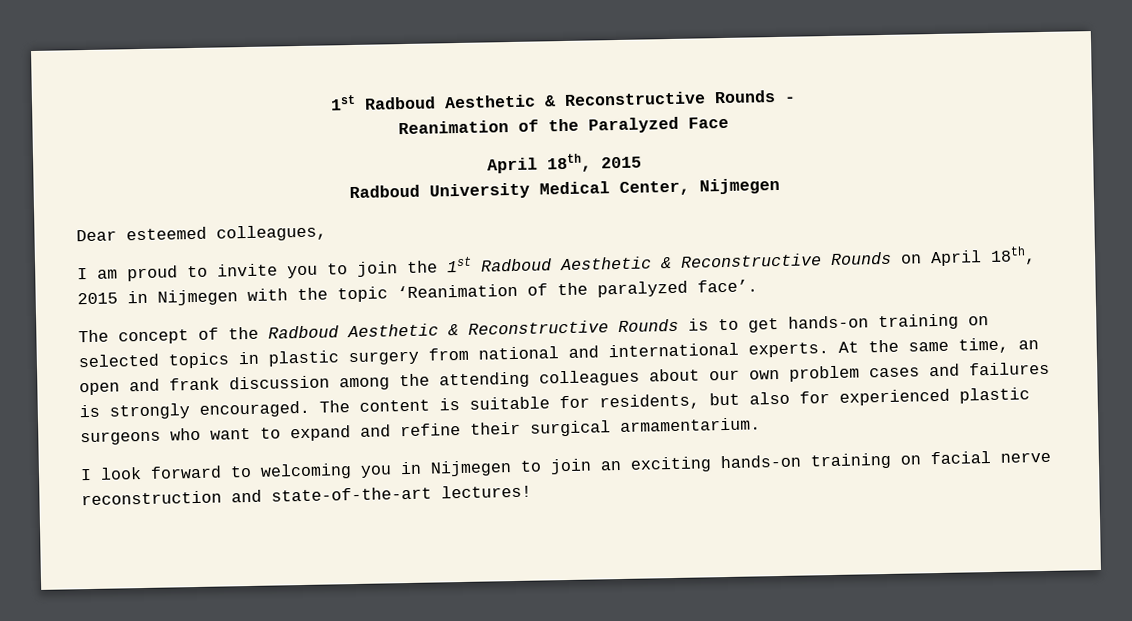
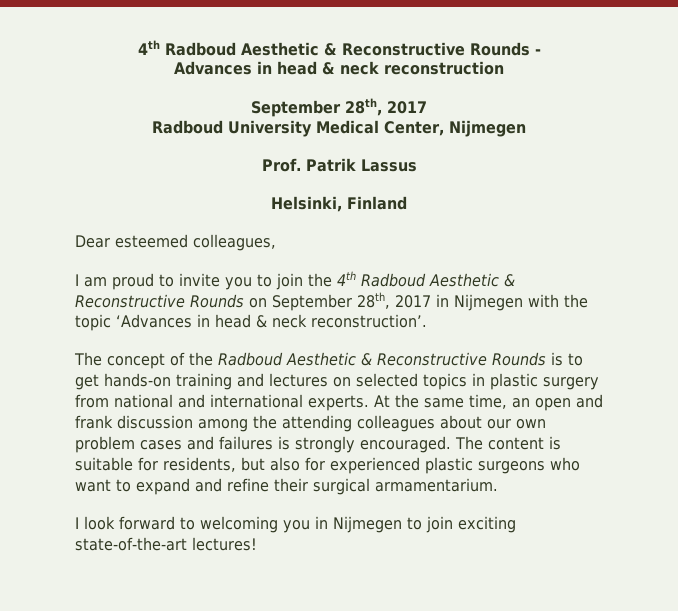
- 1st Radboud Aesthetic & Reconstructive Rounds -
+ 4th Radboud Aesthetic & Reconstructive Rounds -
- Reanimation of the Paralyzed Face
- April 18th, 2015
+ Advances in head & neck reconstruction
+ September 28th, 2017
+ Prof. Patrik Lassus
+ Helsinki, Finland
- I am proud to invite you to join the 1st Radboud Aesthetic & Reconstructive Rounds on April 18th, 2015 in Nijmegen with the topic ‘Reanimation of the paralyzed face’.
+ I am proud to invite you to join the 4th Radboud Aesthetic & Reconstructive Rounds on September 28th, 2017 in Nijmegen with the topic ‘Advances in head & neck reconstruction’.
- The concept of the Radboud Aesthetic & Reconstructive Rounds is to get hands-on training on selected topics in plastic surgery from national and international experts.
+ The concept of the Radboud Aesthetic & Reconstructive Rounds is to get hands-on training and lectures on selected topics in plastic surgery from national and international experts.
- I look forward to welcoming you in Nijmegen to join an exciting hands-on training on facial nerve reconstruction and state-of-the-art lectures!
+ I look forward to welcoming you in Nijmegen to join exciting state-of-the-art lectures!

